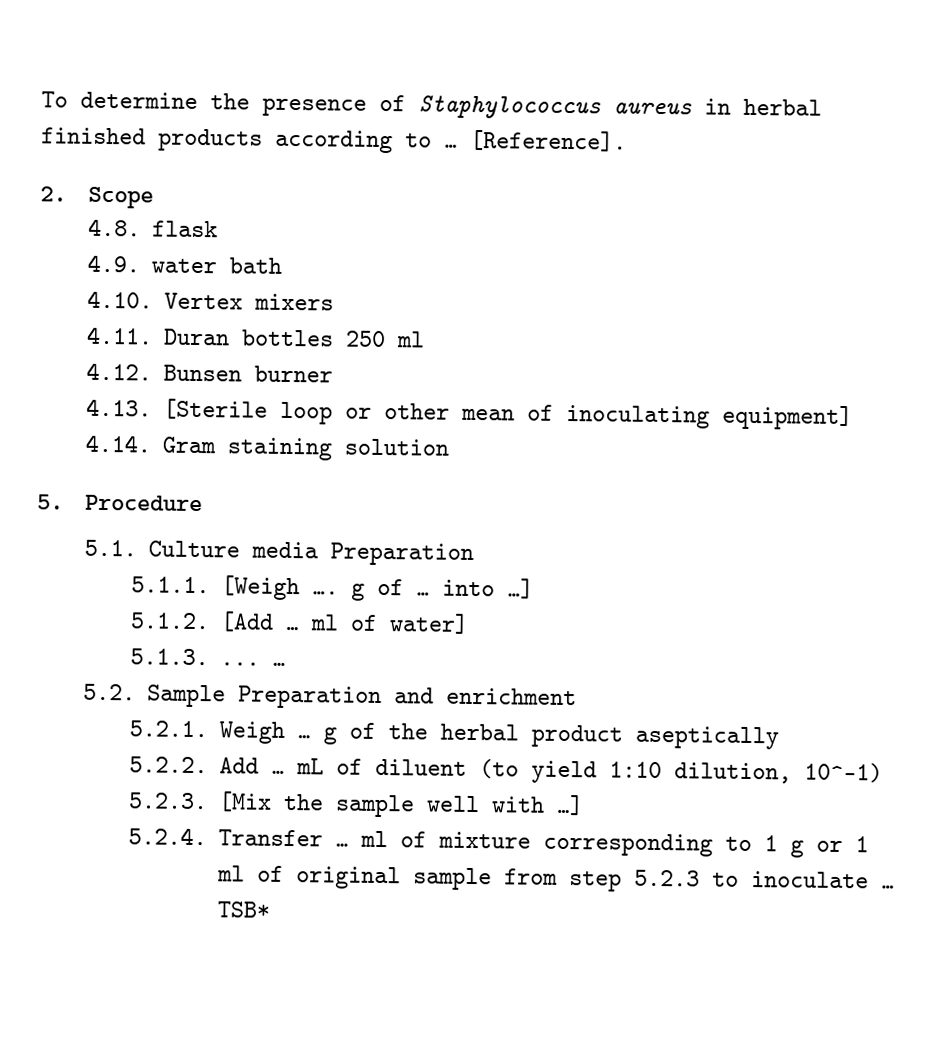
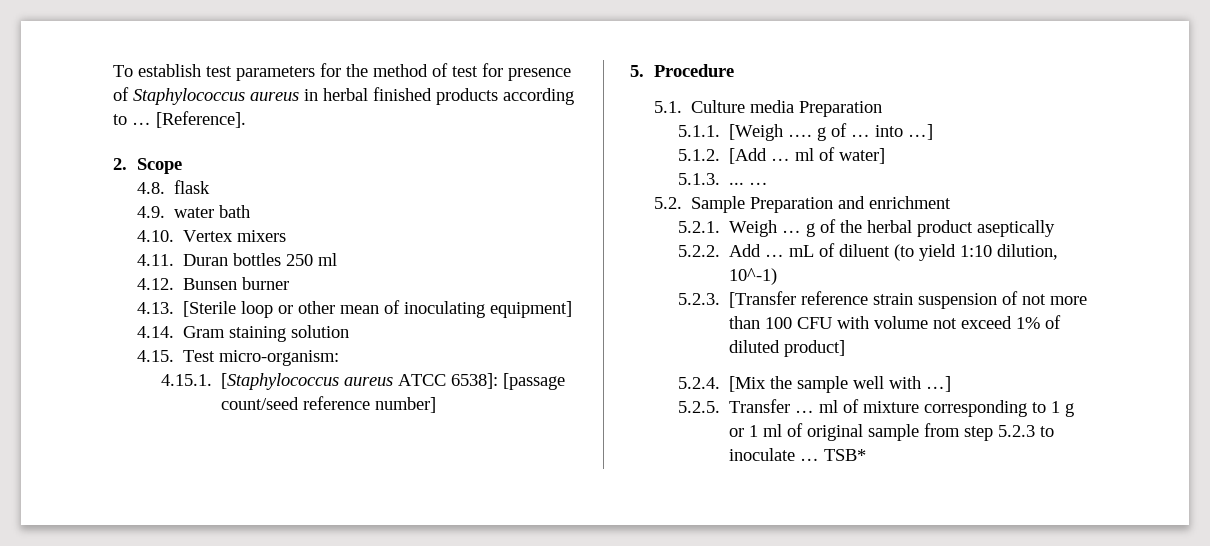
- To determine the presence of Staphylococcus aureus in herbal finished products according to …
+ To establish test parameters for the method of test for presence of Staphylococcus aureus in herbal finished products according to …
+ 4.15. Test micro-organism:
+ 4.15.1. [Staphylococcus aureus ATCC 6538]: [passage count/seed reference number]
- 5.2.3. [Mix the sample well with …]
+ 5.2.3. [Transfer reference strain suspension of not more than 100 CFU with volume not exceed 1% of diluted product]
+ 5.2.4. [Mix the sample well with …]
- 5.2.4. Transfer … ml of mixture corresponding to 1 g or 1 ml of original sample from step 5.2.3 to inoculate …
+ 5.2.5. Transfer … ml of mixture corresponding to 1 g or 1 ml of original sample from step 5.2.3 to inoculate …

